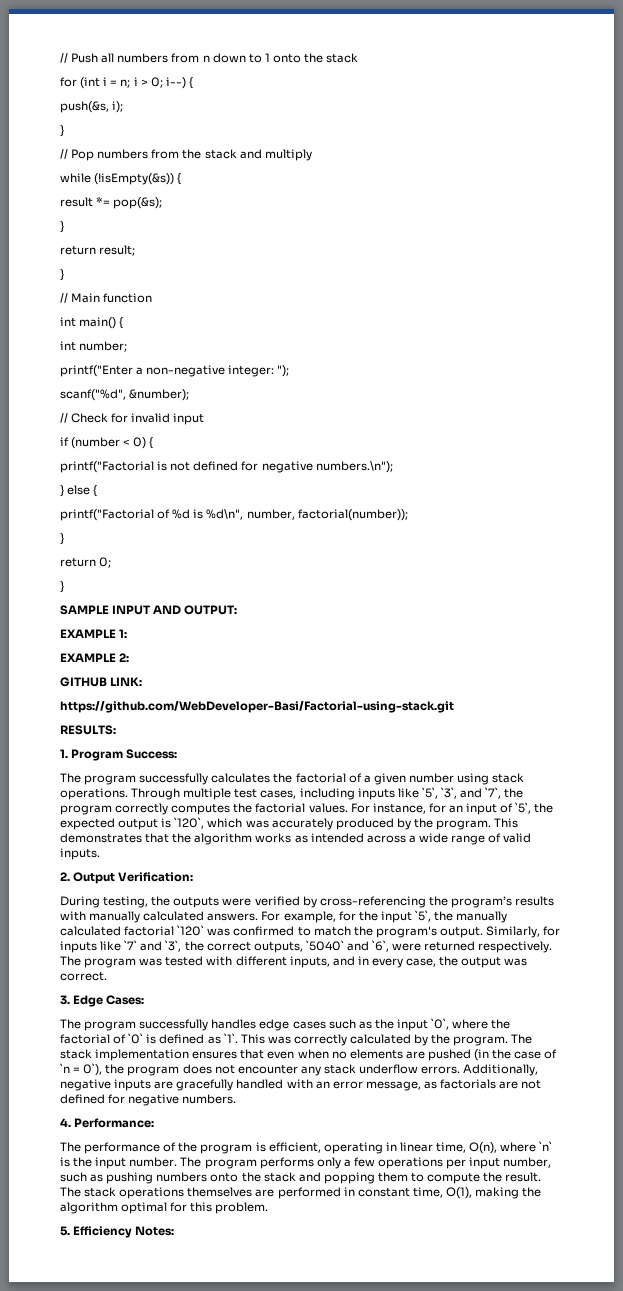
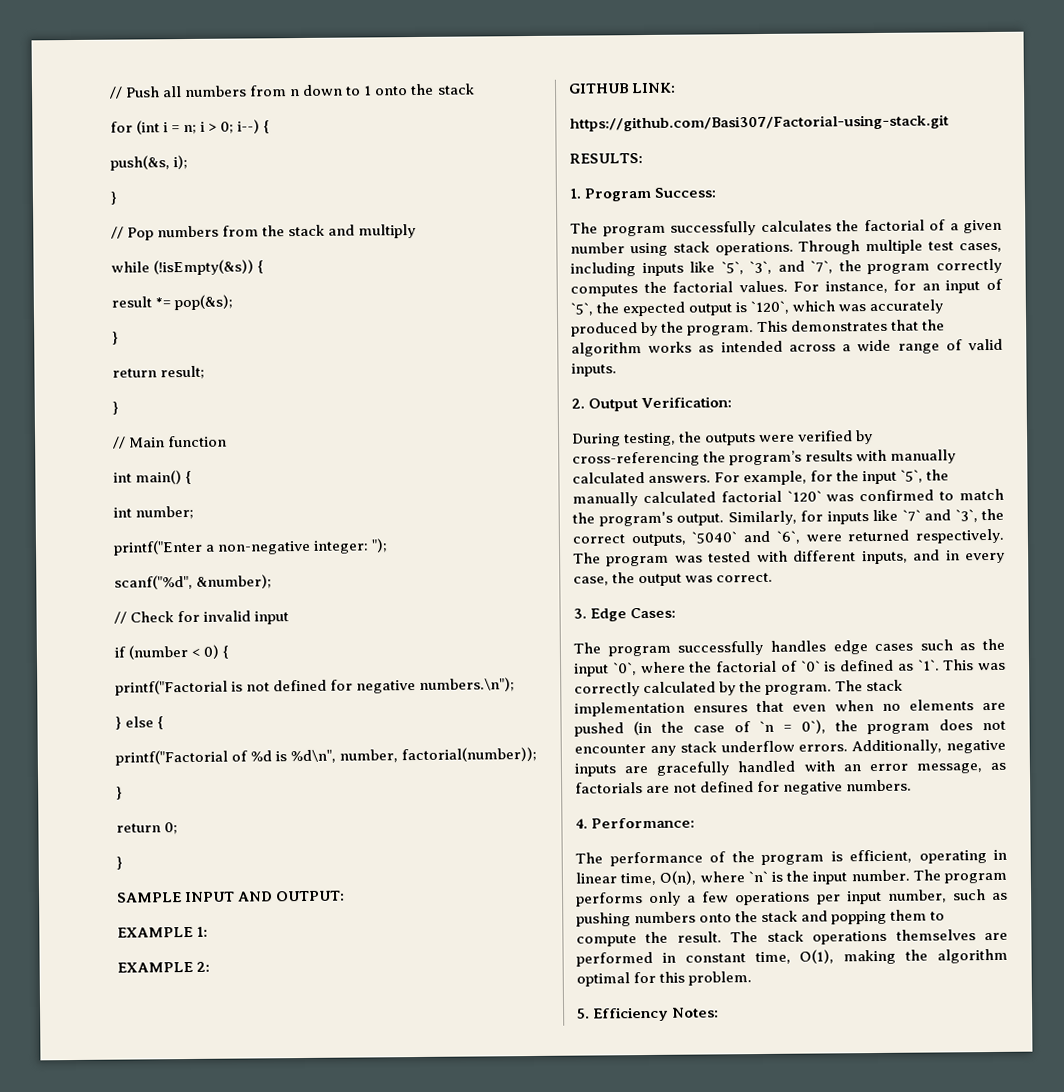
- https://github.com/WebDeveloper-Basi/Factorial-using-stack.git
+ https://github.com/Basi307/Factorial-using-stack.git

